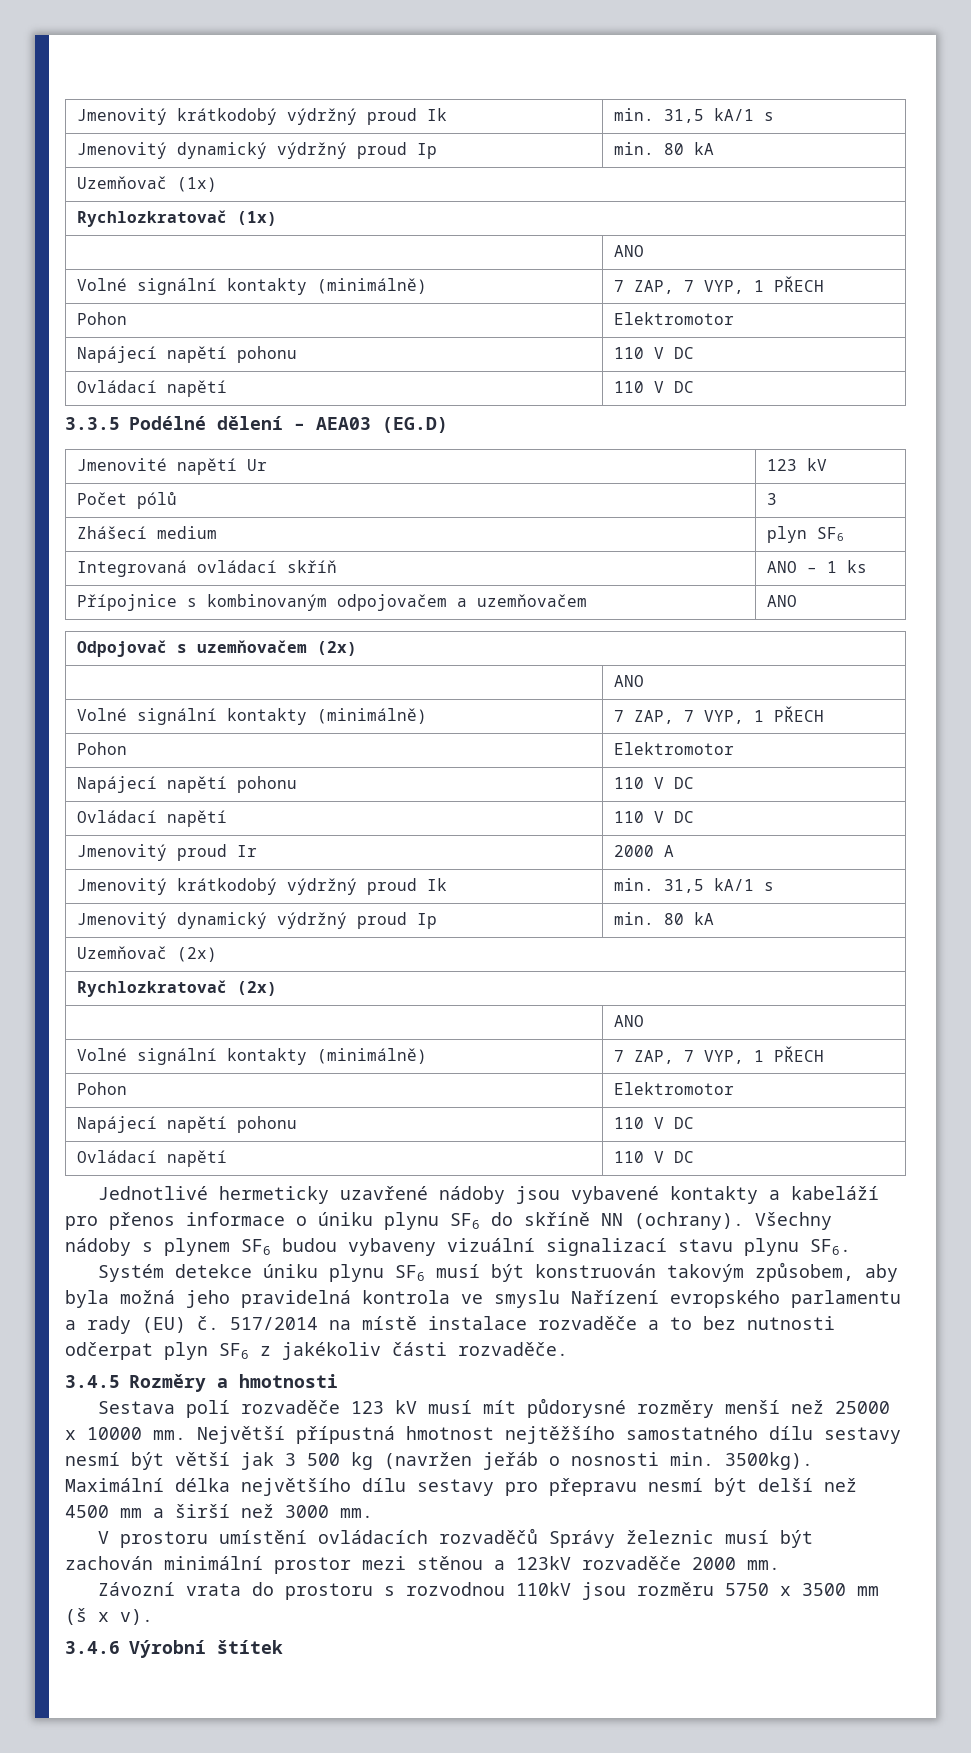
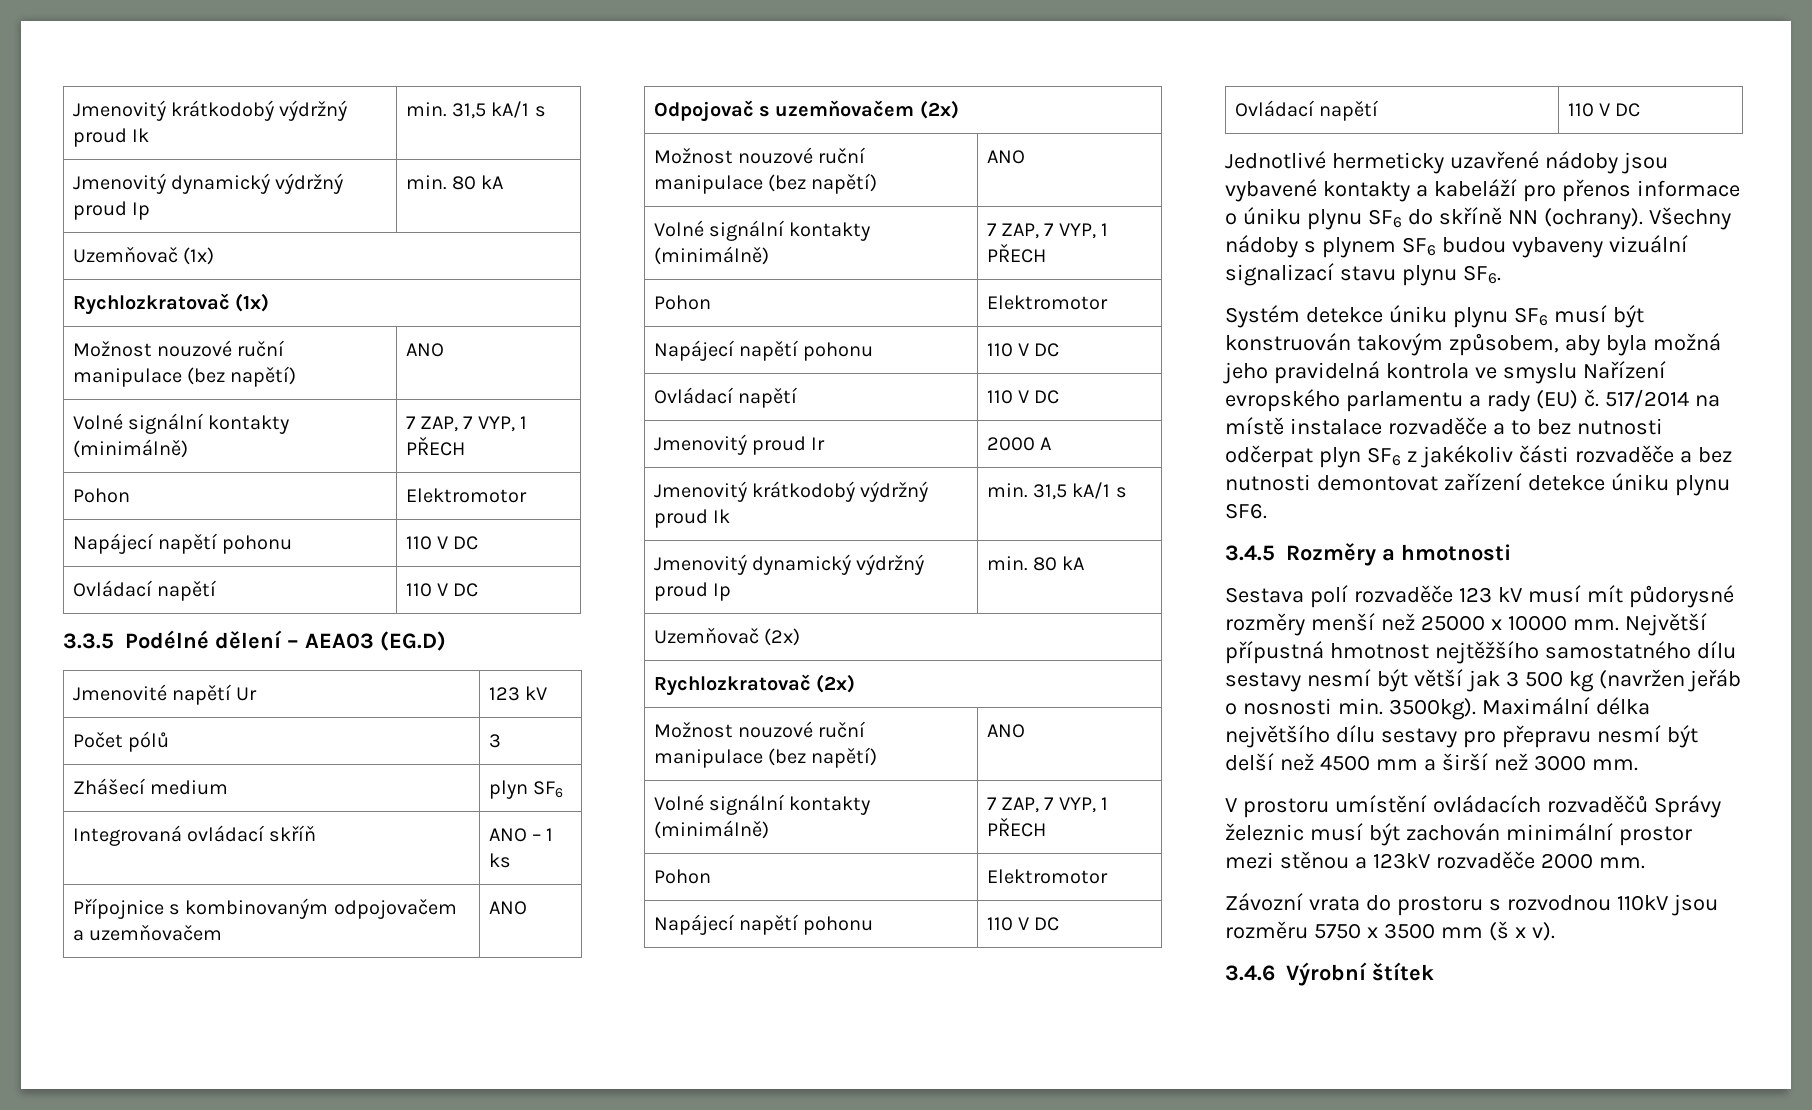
  Rychlozkratovač (1x)
- | ANO
+ Možnost nouzové ruční manipulace (bez napětí) | ANO
  Odpojovač s uzemňovačem (2x)
- | ANO
+ Možnost nouzové ruční manipulace (bez napětí) | ANO
  Rychlozkratovač (2x)
- | ANO
+ Možnost nouzové ruční manipulace (bez napětí) | ANO
- 517/2014 na místě instalace rozvaděče a to bez nutnosti odčerpat plyn SF6 z jakékoliv části rozvaděče.
+ 517/2014 na místě instalace rozvaděče a to bez nutnosti odčerpat plyn SF6 z jakékoliv části rozvaděče a bez nutnosti demontovat zařízení detekce úniku plynu SF6.

